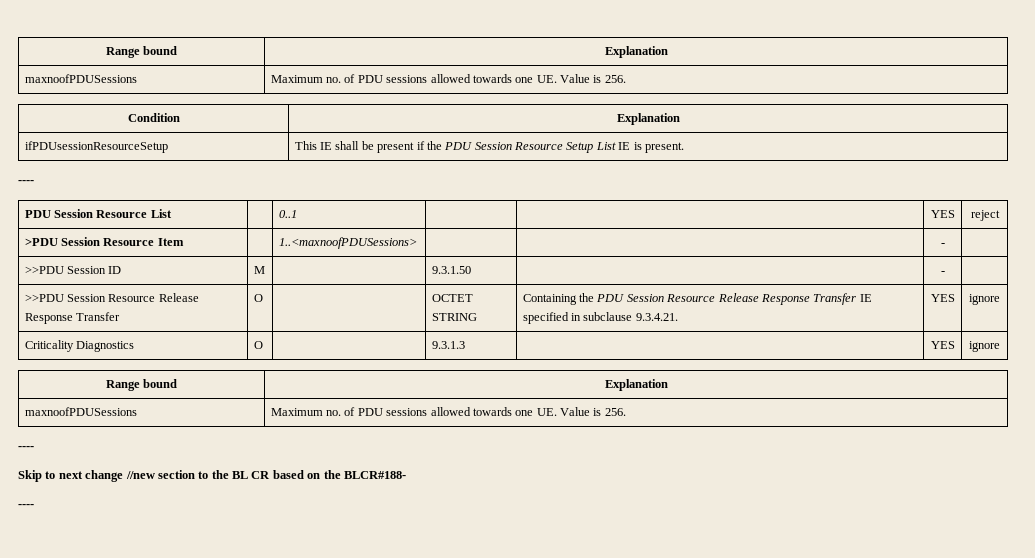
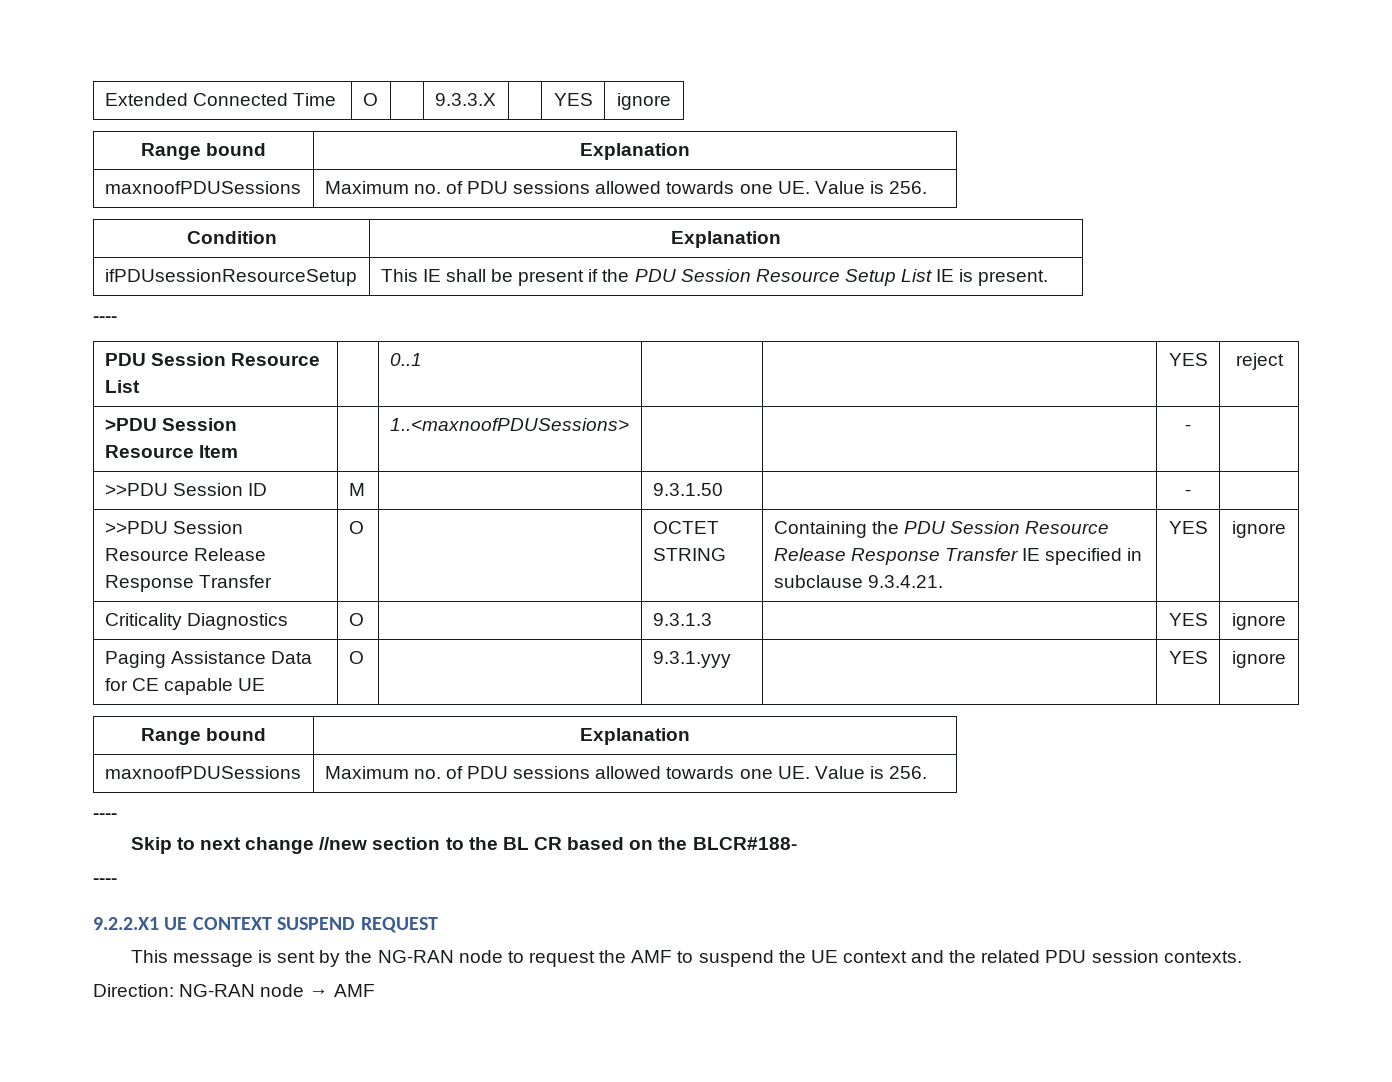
+ Extended Connected Time | O | | 9.3.3.X | | YES | ignore
+ Paging Assistance Data for CE capable UE | O | | 9.3.1.yyy | | YES | ignore
+ 9.2.2.X1 UE CONTEXT SUSPEND REQUEST
+ This message is sent by the NG-RAN node to request the AMF to suspend the UE context and the related PDU session contexts.
+ Direction: NG-RAN node → AMF

